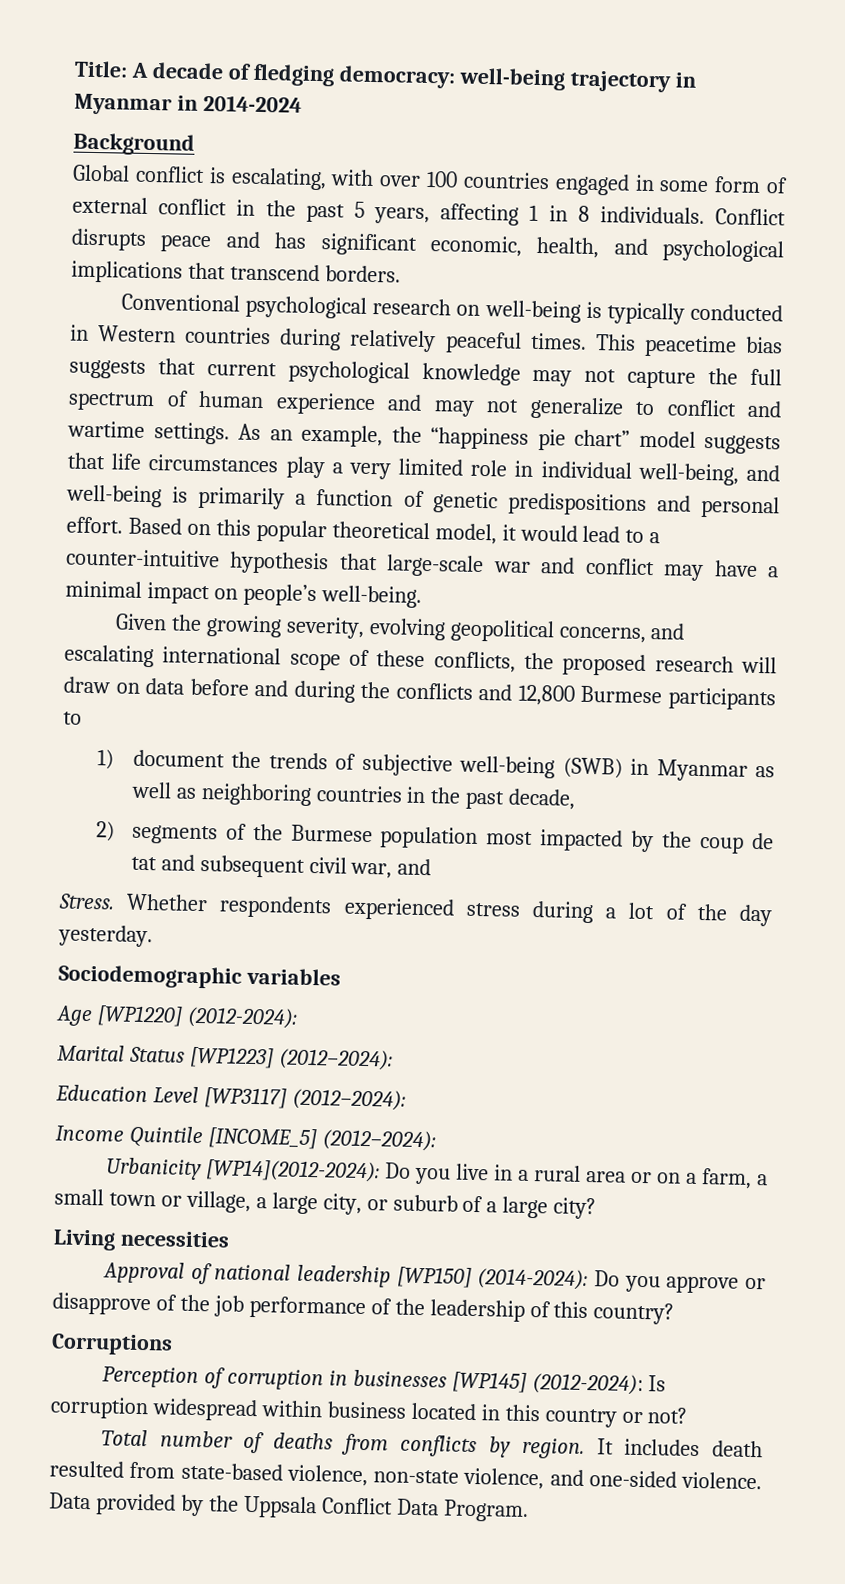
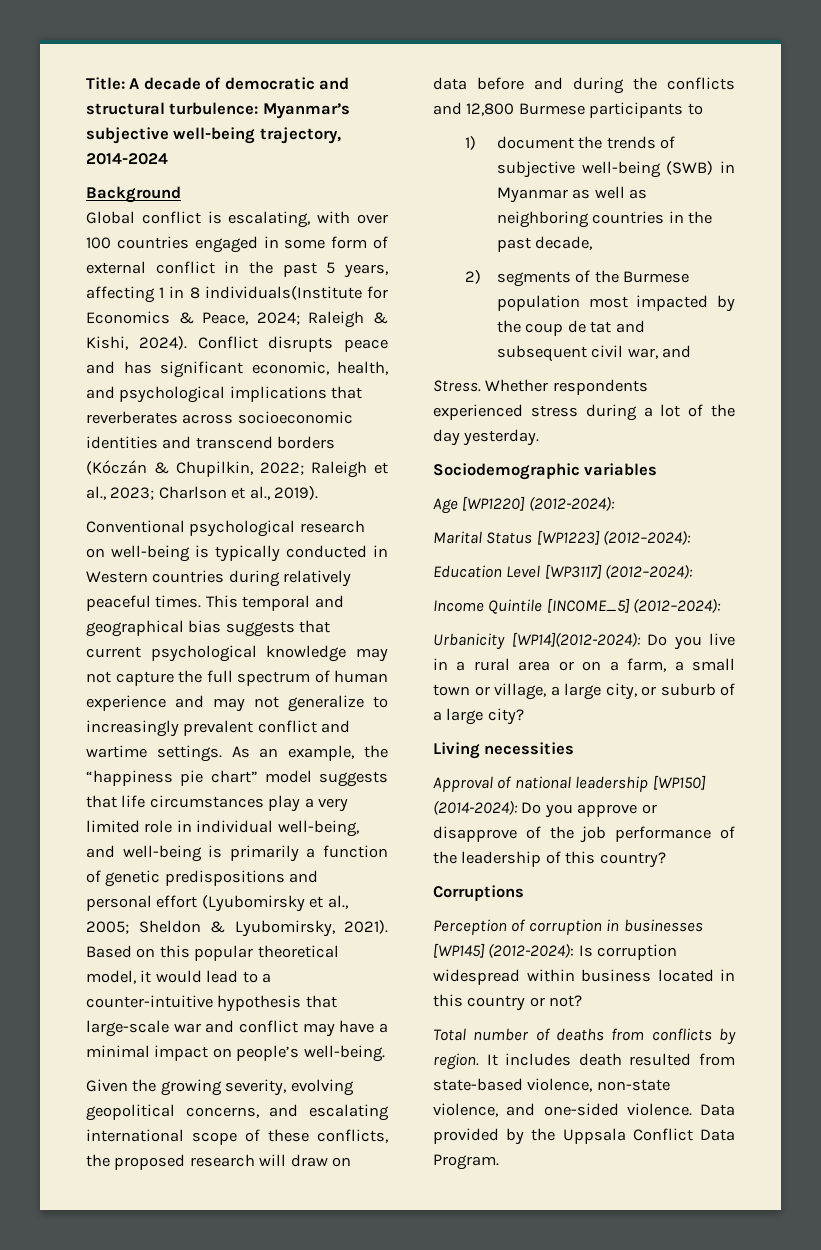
- Title: A decade of fledging democracy: well-being trajectory in Myanmar in 2014-2024
+ Title: A decade of democratic and structural turbulence: Myanmar’s subjective well-being trajectory, 2014-2024
- Global conflict is escalating, with over 100 countries engaged in some form of external conflict in the past 5 years, affecting 1 in 8 individuals.
+ Global conflict is escalating, with over 100 countries engaged in some form of external conflict in the past 5 years, affecting 1 in 8 individuals(Institute for Economics & Peace, 2024; Raleigh & Kishi, 2024).
- Conflict disrupts peace and has significant economic, health, and psychological implications that transcend borders.
+ Conflict disrupts peace and has significant economic, health, and psychological implications that reverberates across socioeconomic identities and transcend borders (Kóczán & Chupilkin, 2022; Raleigh et al., 2023; Charlson et al., 2019).
- This peacetime bias suggests that current psychological knowledge may not capture the full spectrum of human experience and may not generalize to conflict and wartime settings.
+ This temporal and geographical bias suggests that current psychological knowledge may not capture the full spectrum of human experience and may not generalize to increasingly prevalent conflict and wartime settings.
- As an example, the “happiness pie chart” model suggests that life circumstances play a very limited role in individual well-being, and well-being is primarily a function of genetic predispositions and personal effort.
+ As an example, the “happiness pie chart” model suggests that life circumstances play a very limited role in individual well-being, and well-being is primarily a function of genetic predispositions and personal effort (Lyubomirsky et al., 2005; Sheldon & Lyubomirsky, 2021).

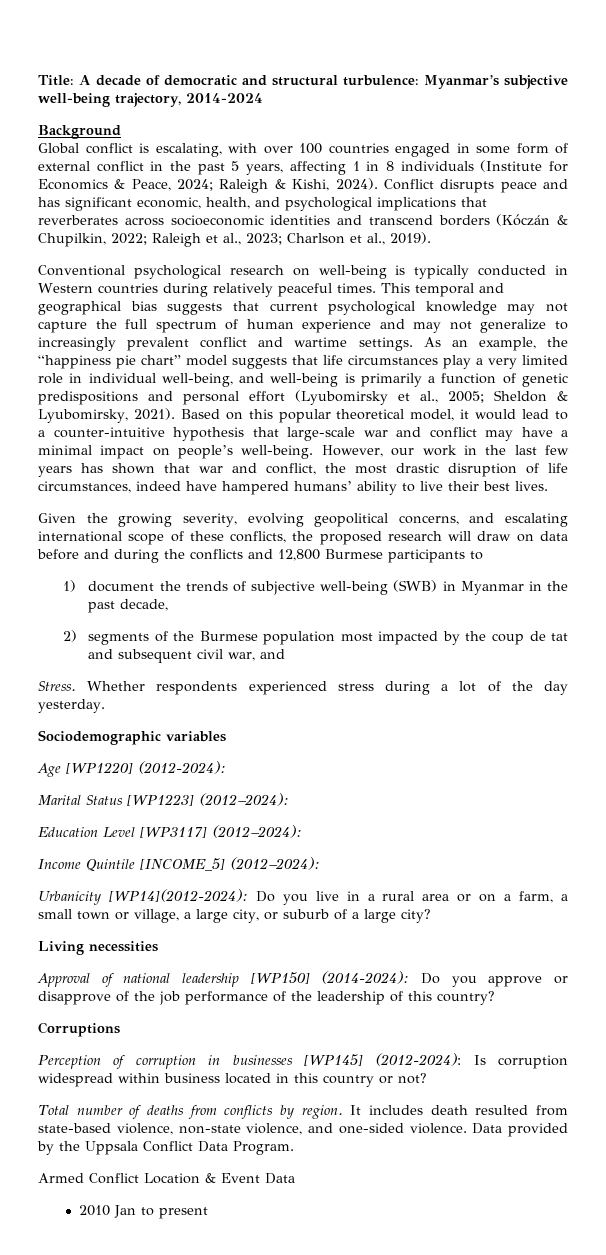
- Global conflict is escalating, with over 100 countries engaged in some form of external conflict in the past 5 years, affecting 1 in 8 individuals(Institute for Economics & Peace, 2024; Raleigh & Kishi, 2024).
+ Global conflict is escalating, with over 100 countries engaged in some form of external conflict in the past 5 years, affecting 1 in 8 individuals (Institute for Economics & Peace, 2024; Raleigh & Kishi, 2024).
+ However, our work in the last few years has shown that war and conflict, the most drastic disruption of life circumstances, indeed have hampered humans’ ability to live their best lives.
- 1) document the trends of subjective well-being (SWB) in Myanmar as well as neighboring countries in the past decade,
+ 1) document the trends of subjective well-being (SWB) in Myanmar in the past decade,
+ Armed Conflict Location & Event Data
+ 2010 Jan to present

